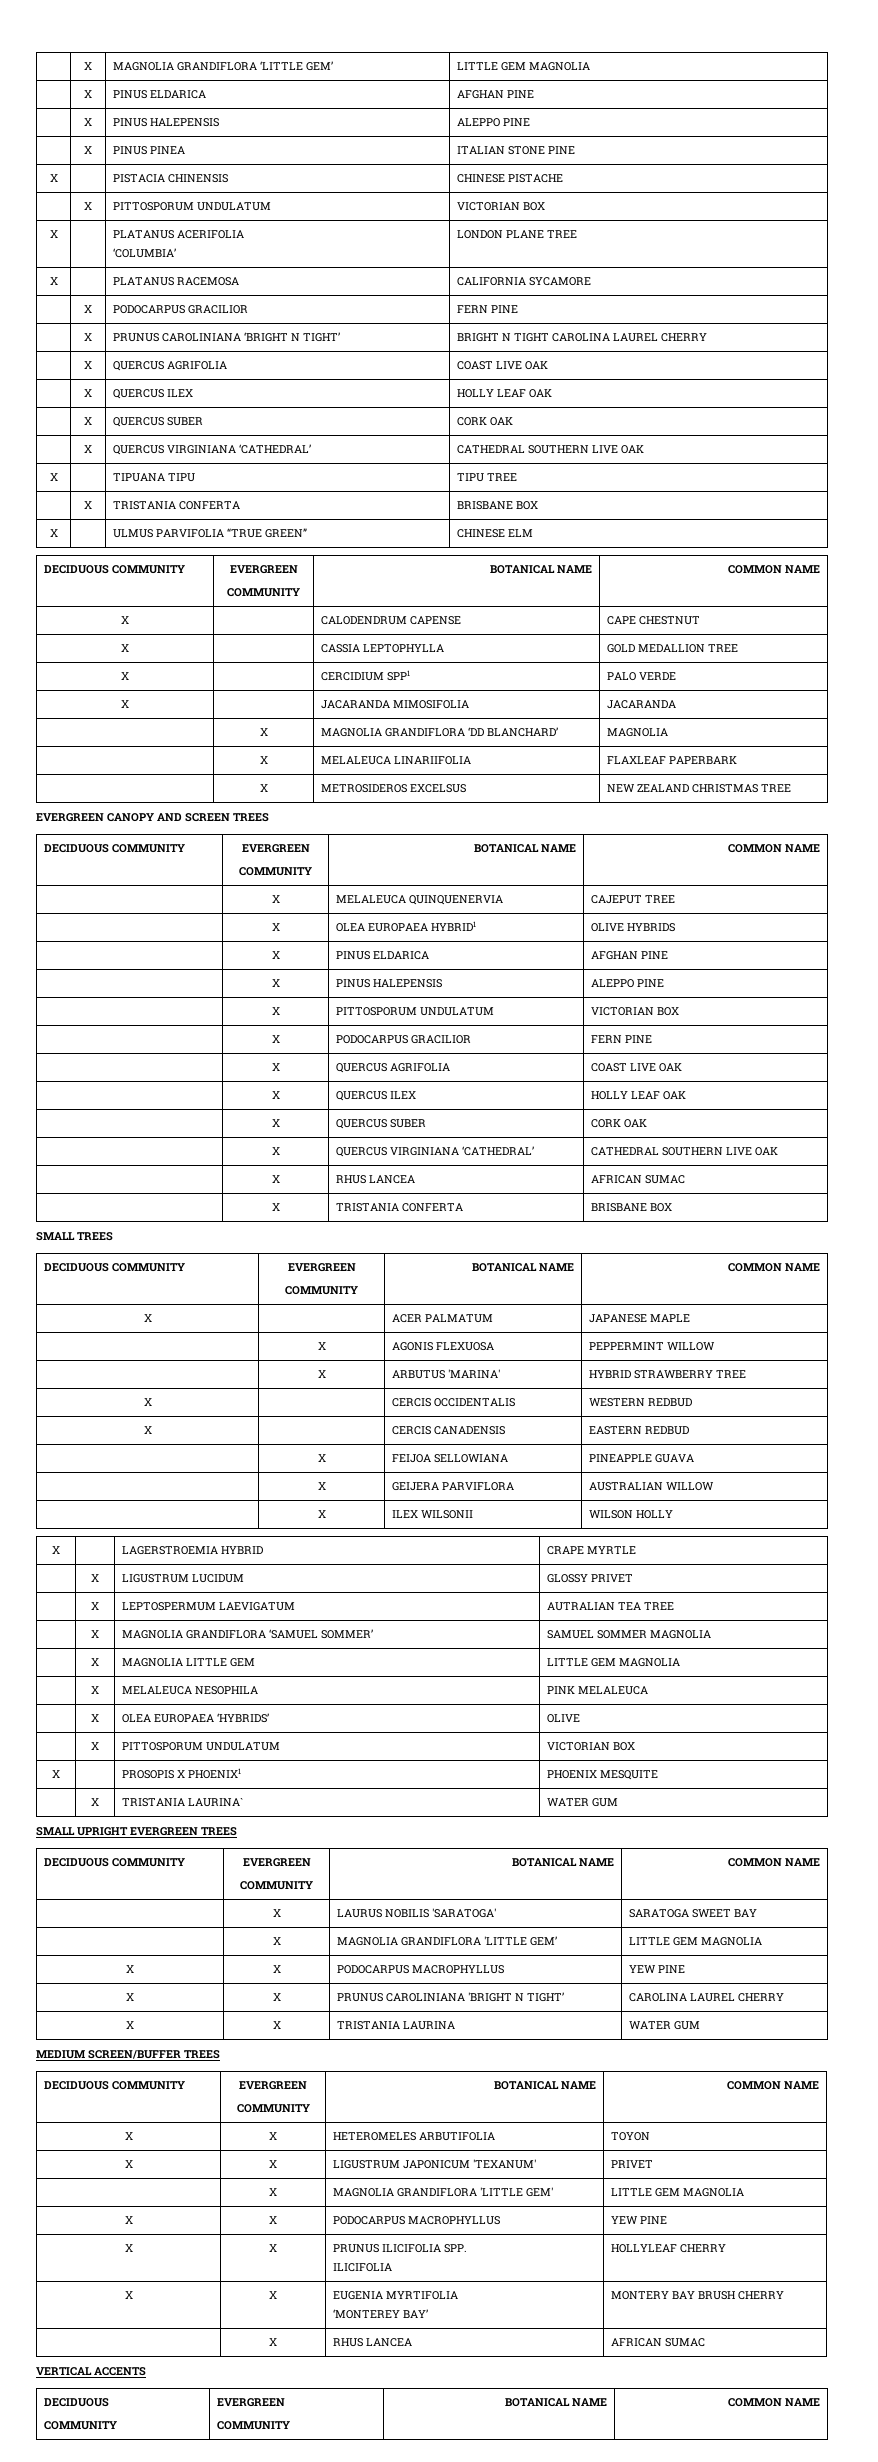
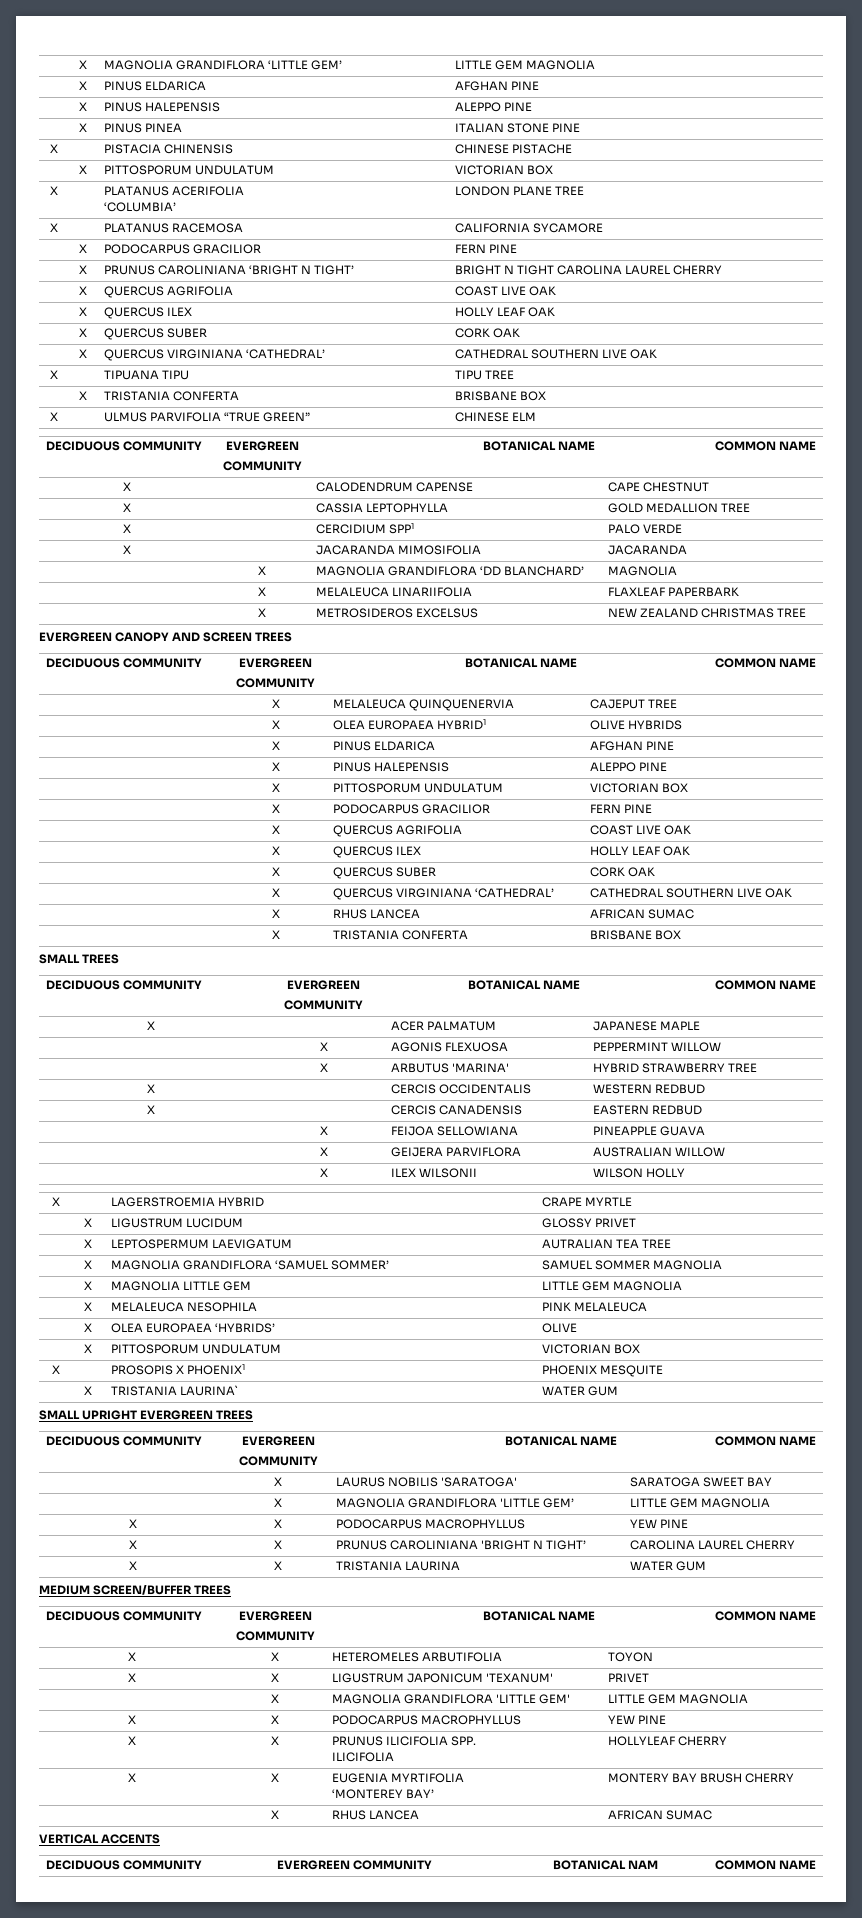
  VERTICAL ACCENTS
- DECIDUOUS
- COMMUNITY | EVERGREEN
- COMMUNITY | BOTANICAL NAME | COMMON NAME
+ DECIDUOUS COMMUNITY | EVERGREEN COMMUNITY | BOTANICAL NAM | COMMON NAME

